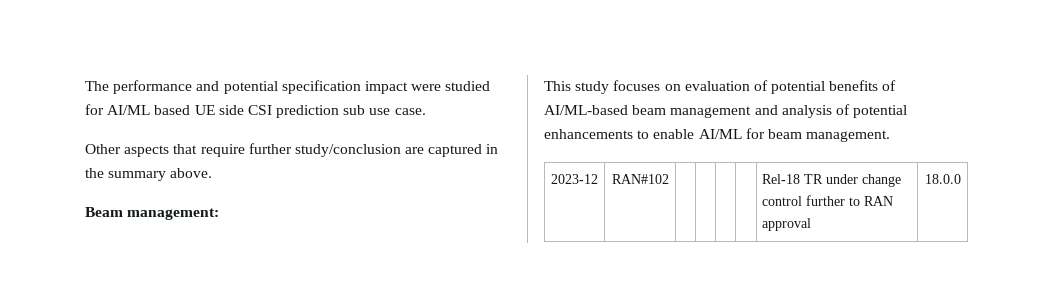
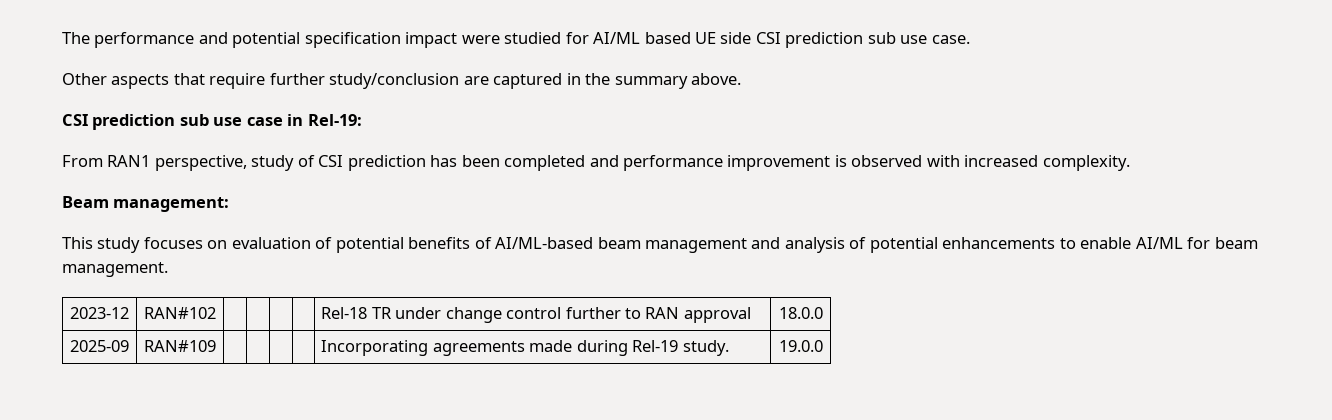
+ CSI prediction sub use case in Rel-19:
+ From RAN1 perspective, study of CSI prediction has been completed and performance improvement is observed with increased complexity.
+ 2025-09 | RAN#109 | | | | | Incorporating agreements made during Rel-19 study. | 19.0.0

